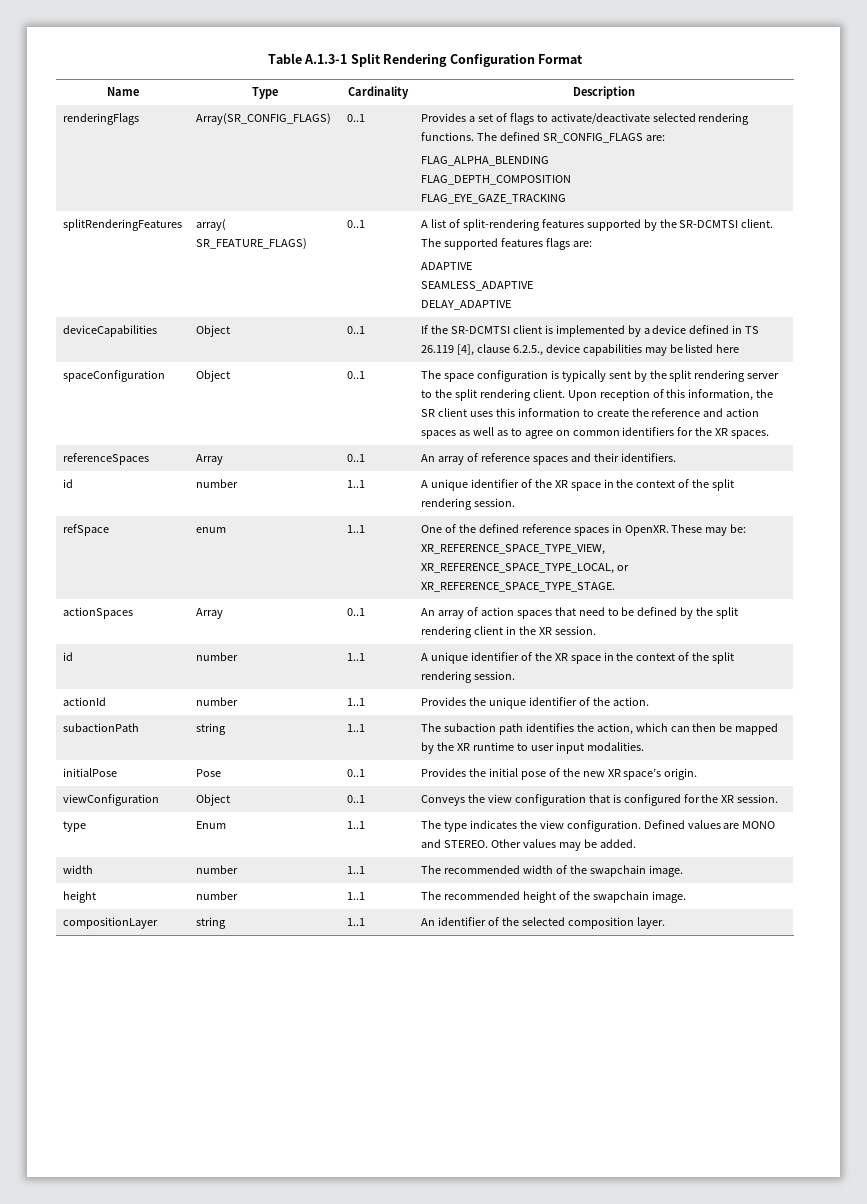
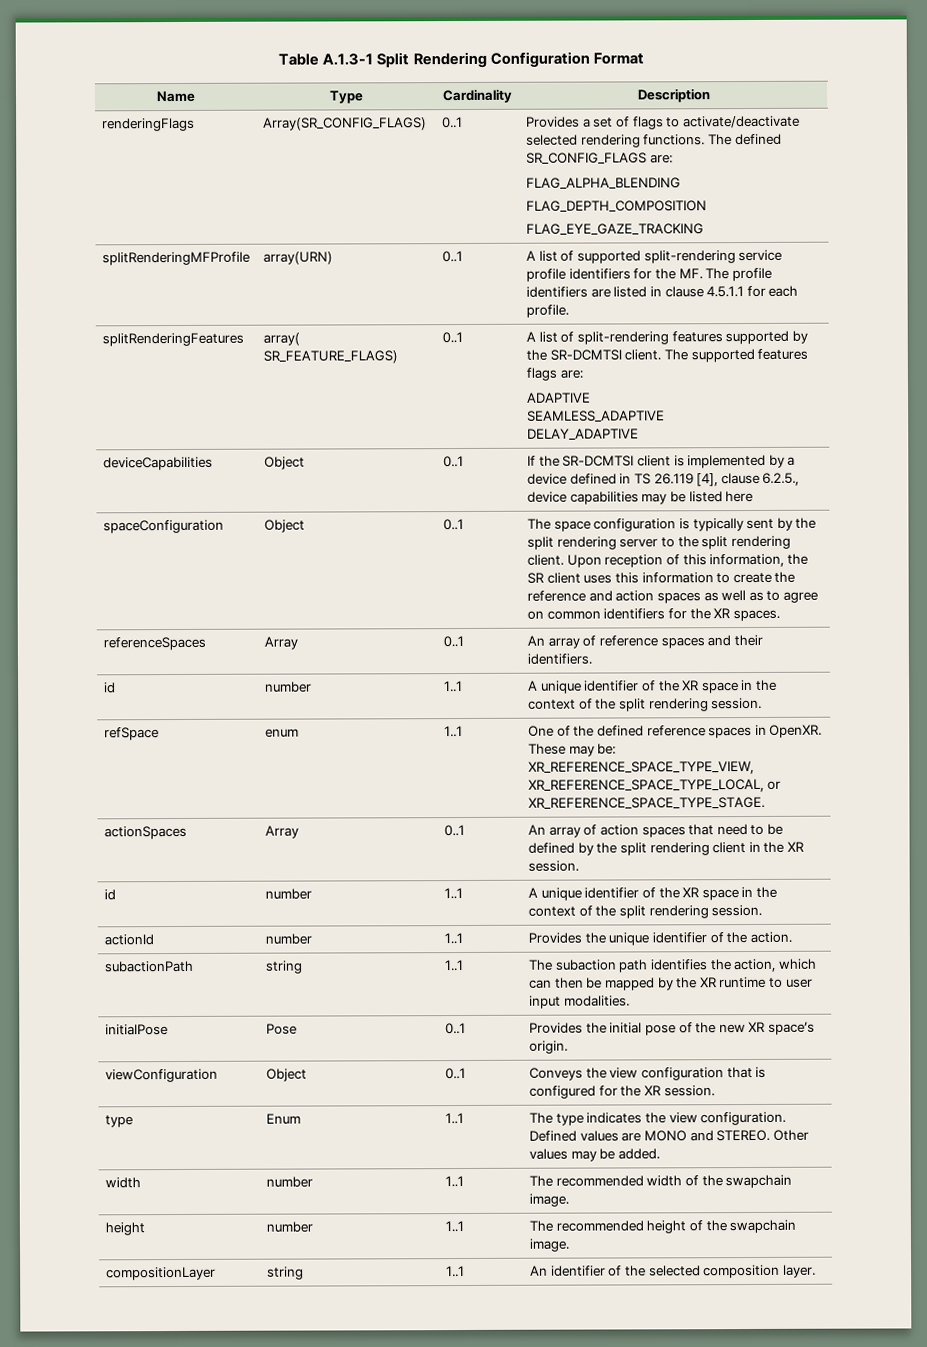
+ splitRenderingMFProfile | array(URN) | 0..1 | A list of supported split-rendering service profile identifiers for the MF. The profile identifiers are listed in clause 4.5.1.1 for each profile.

